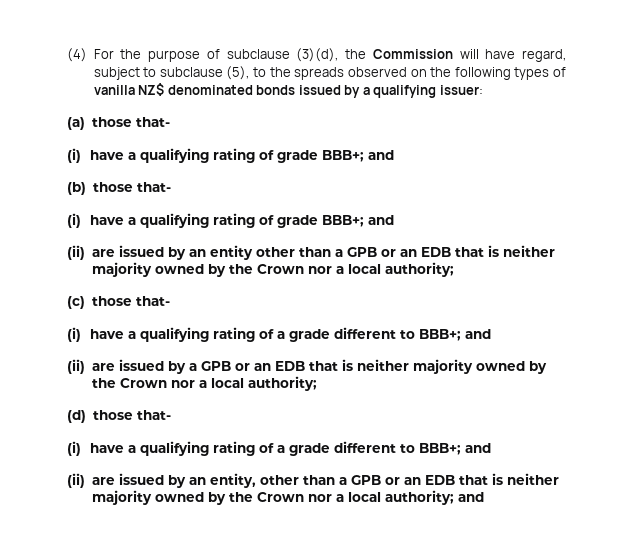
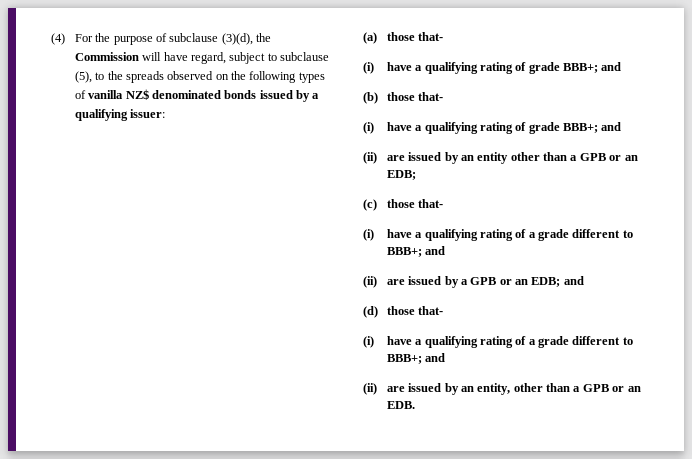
- (ii) are issued by an entity other than a GPB or an EDB that is neither majority owned by the Crown nor a local authority;
+ (ii) are issued by an entity other than a GPB or an EDB;
- (ii) are issued by a GPB or an EDB that is neither majority owned by the Crown nor a local authority;
+ (ii) are issued by a GPB or an EDB; and
- (ii) are issued by an entity, other than a GPB or an EDB that is neither majority owned by the Crown nor a local authority; and
+ (ii) are issued by an entity, other than a GPB or an EDB.

